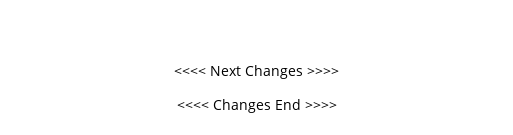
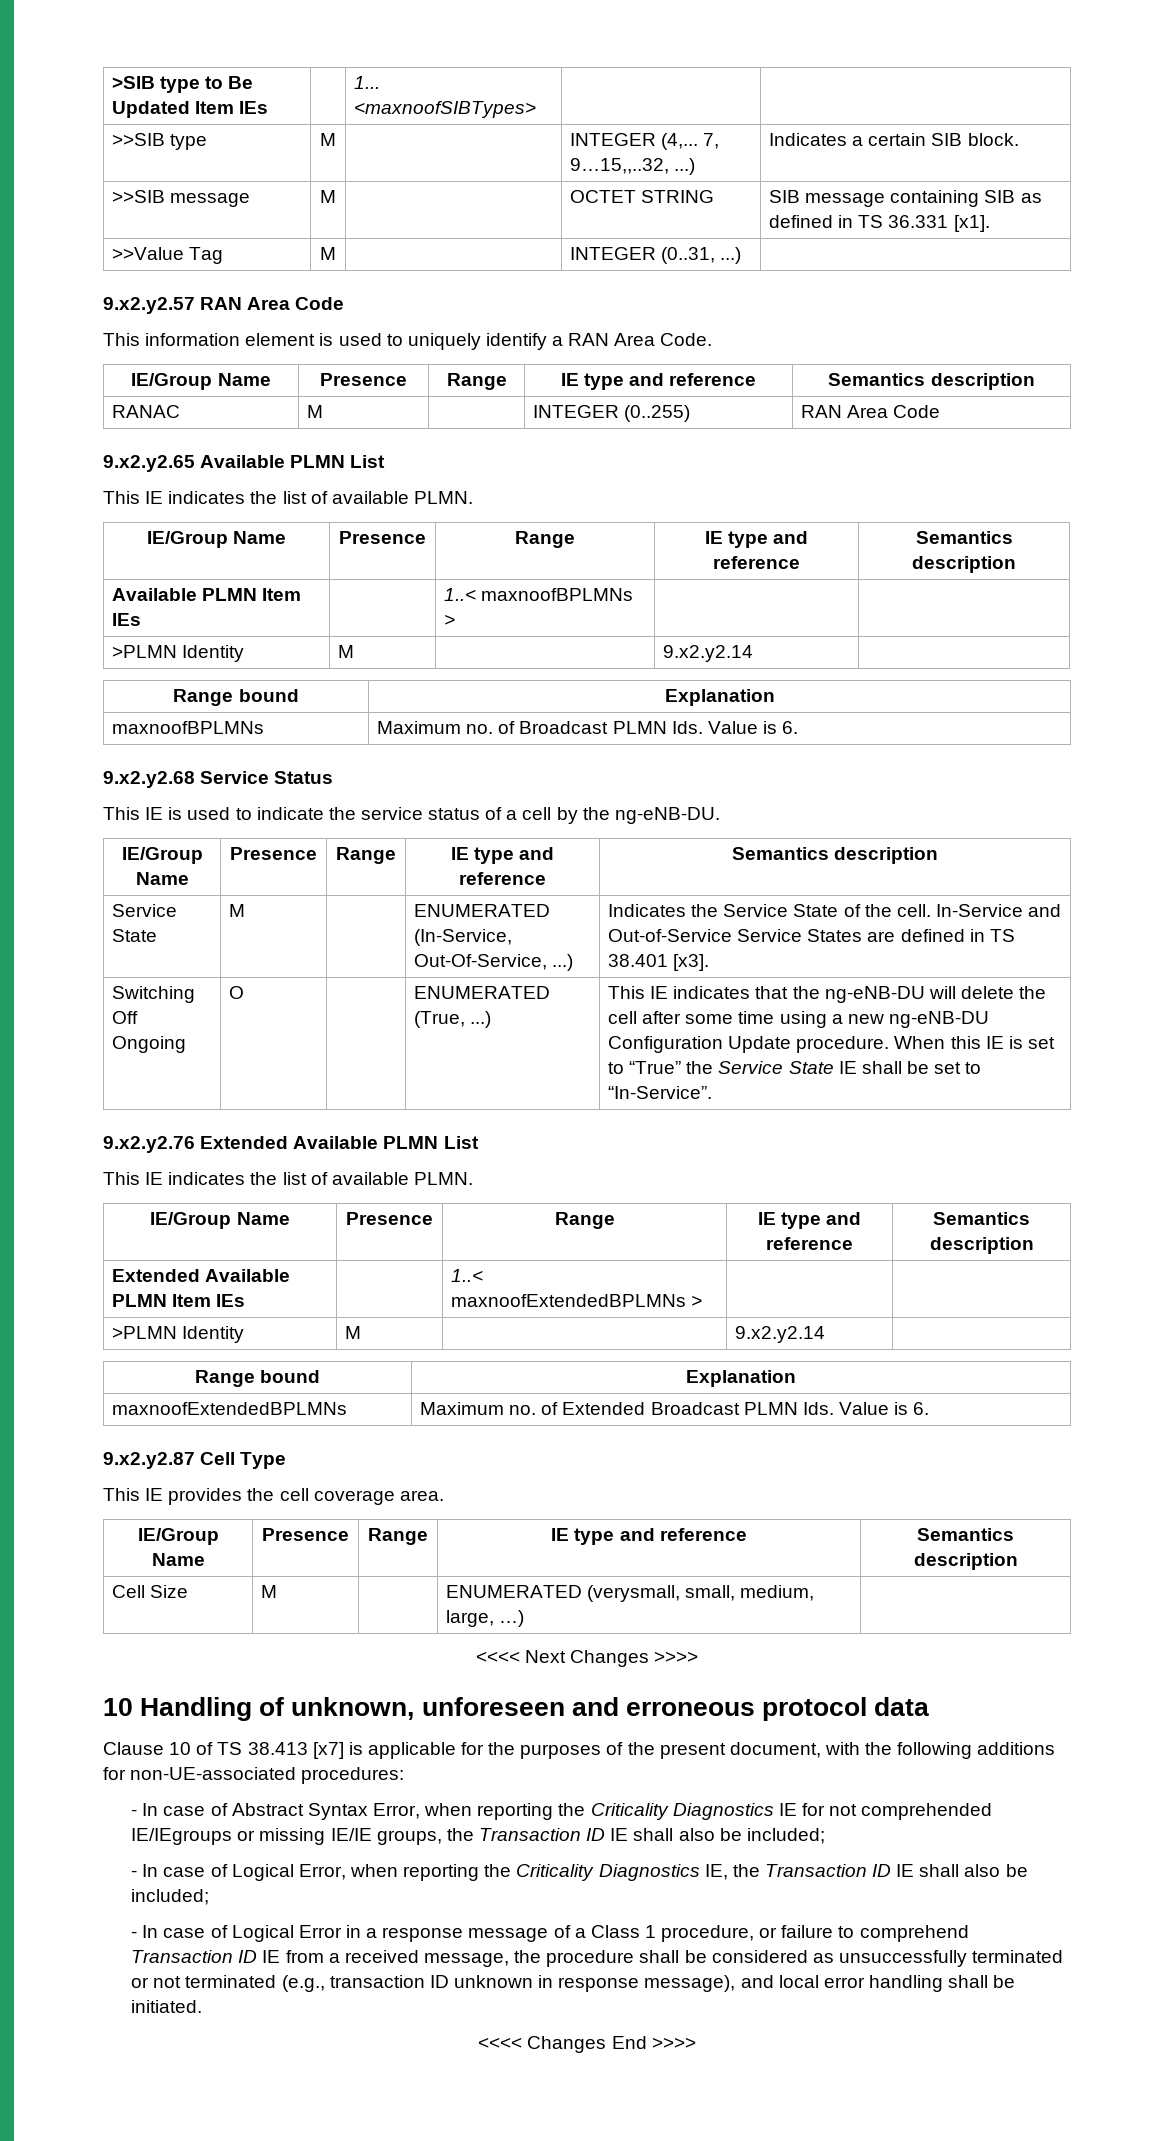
+ >SIB type to Be Updated Item IEs | | 1... <maxnoofSIBTypes> | |
+ >>SIB type | M | | INTEGER (4,... 7, 9…15,,..32, ...) | Indicates a certain SIB block.
+ >>SIB message | M | | OCTET STRING | SIB message containing SIB as defined in TS 36.331 [x1].
+ >>Value Tag | M | | INTEGER (0..31, ...) |
+ 9.x2.y2.57 RAN Area Code
+ This information element is used to uniquely identify a RAN Area Code.
+ IE/Group Name | Presence | Range | IE type and reference | Semantics description
+ RANAC | M | | INTEGER (0..255) | RAN Area Code
+ 9.x2.y2.65 Available PLMN List
+ This IE indicates the list of available PLMN.
+ IE/Group Name | Presence | Range | IE type and reference | Semantics description
+ Available PLMN Item IEs | | 1..< maxnoofBPLMNs > | |
+ >PLMN Identity | M | | 9.x2.y2.14 |
+ Range bound | Explanation
+ maxnoofBPLMNs | Maximum no. of Broadcast PLMN Ids. Value is 6.
+ 9.x2.y2.68 Service Status
+ This IE is used to indicate the service status of a cell by the ng-eNB-DU.
+ IE/Group Name | Presence | Range | IE type and reference | Semantics description
+ Service State | M | | ENUMERATED (In-Service, Out-Of-Service, ...) | Indicates the Service State of the cell. In-Service and Out-of-Service Service States are defined in TS 38.401 [x3].
+ Switching Off Ongoing | O | | ENUMERATED (True, ...) | This IE indicates that the ng-eNB-DU will delete the cell after some time using a new ng-eNB-DU Configuration Update procedure. When this IE is set to “True” the Service State IE shall be set to “In-Service”.
+ 9.x2.y2.76 Extended Available PLMN List
+ This IE indicates the list of available PLMN.
+ IE/Group Name | Presence | Range | IE type and reference | Semantics description
+ Extended Available PLMN Item IEs | | 1..< maxnoofExtendedBPLMNs > | |
+ >PLMN Identity | M | | 9.x2.y2.14 |
+ Range bound | Explanation
+ maxnoofExtendedBPLMNs | Maximum no. of Extended Broadcast PLMN Ids. Value is 6.
+ 9.x2.y2.87 Cell Type
+ This IE provides the cell coverage area.
+ IE/Group Name | Presence | Range | IE type and reference | Semantics description
+ Cell Size | M | | ENUMERATED (verysmall, small, medium, large, …) |
  <<<< Next Changes >>>>
+ 10 Handling of unknown, unforeseen and erroneous protocol data
+ Clause 10 of TS 38.413 [x7] is applicable for the purposes of the present document, with the following additions for non-UE-associated procedures:
+ - In case of Abstract Syntax Error, when reporting the Criticality Diagnostics IE for not comprehended IE/IEgroups or missing IE/IE groups, the Transaction ID IE shall also be included;
+ - In case of Logical Error, when reporting the Criticality Diagnostics IE, the Transaction ID IE shall also be included;
+ - In case of Logical Error in a response message of a Class 1 procedure, or failure to comprehend Transaction ID IE from a received message, the procedure shall be considered as unsuccessfully terminated or not terminated (e.g., transaction ID unknown in response message), and local error handling shall be initiated.

